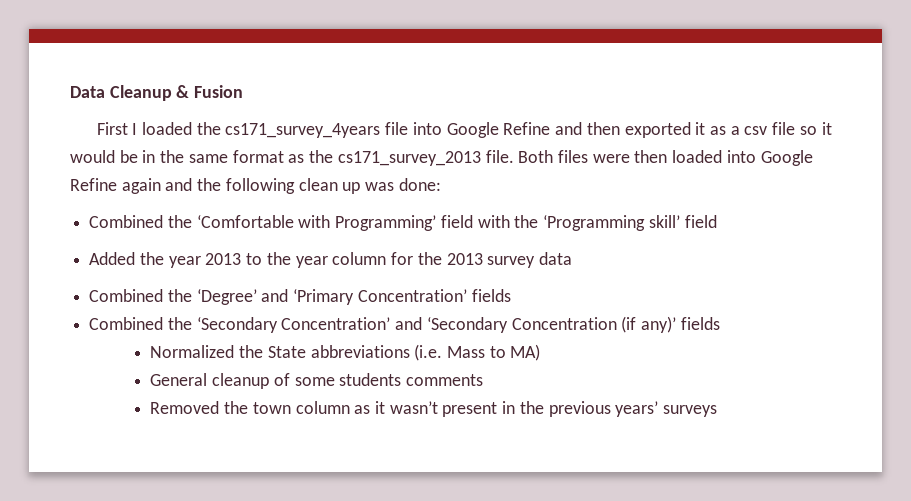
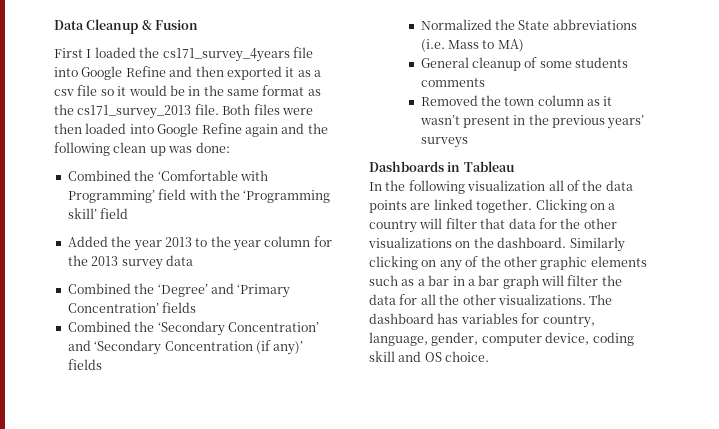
+ Dashboards in Tableau
+ In the following visualization all of the data points are linked together. Clicking on a country will filter that data for the other visualizations on the dashboard. Similarly clicking on any of the other graphic elements such as a bar in a bar graph will filter the data for all the other visualizations. The dashboard has variables for country, language, gender, computer device, coding skill and OS choice.

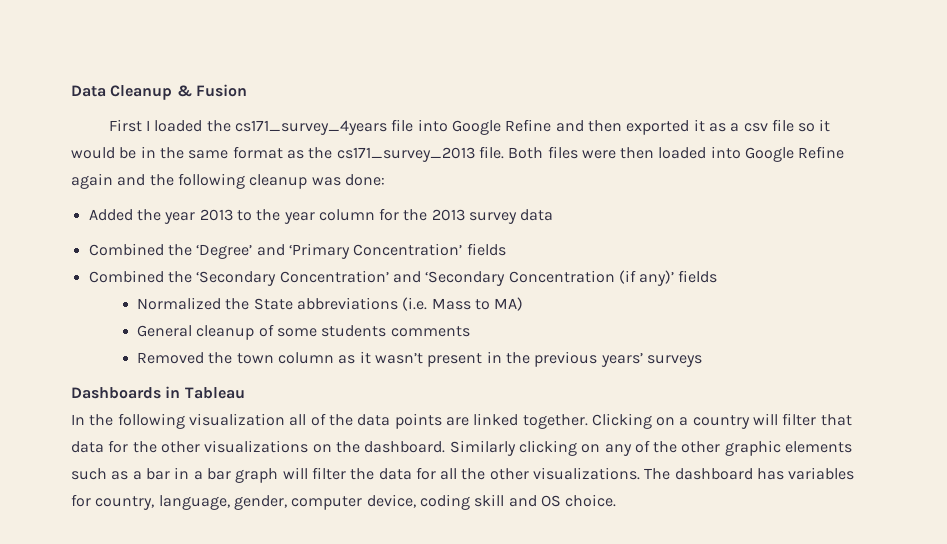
- Both files were then loaded into Google Refine again and the following clean up was done:
+ Both files were then loaded into Google Refine again and the following cleanup was done:
- Combined the ‘Comfortable with Programming’ field with the ‘Programming skill’ field

